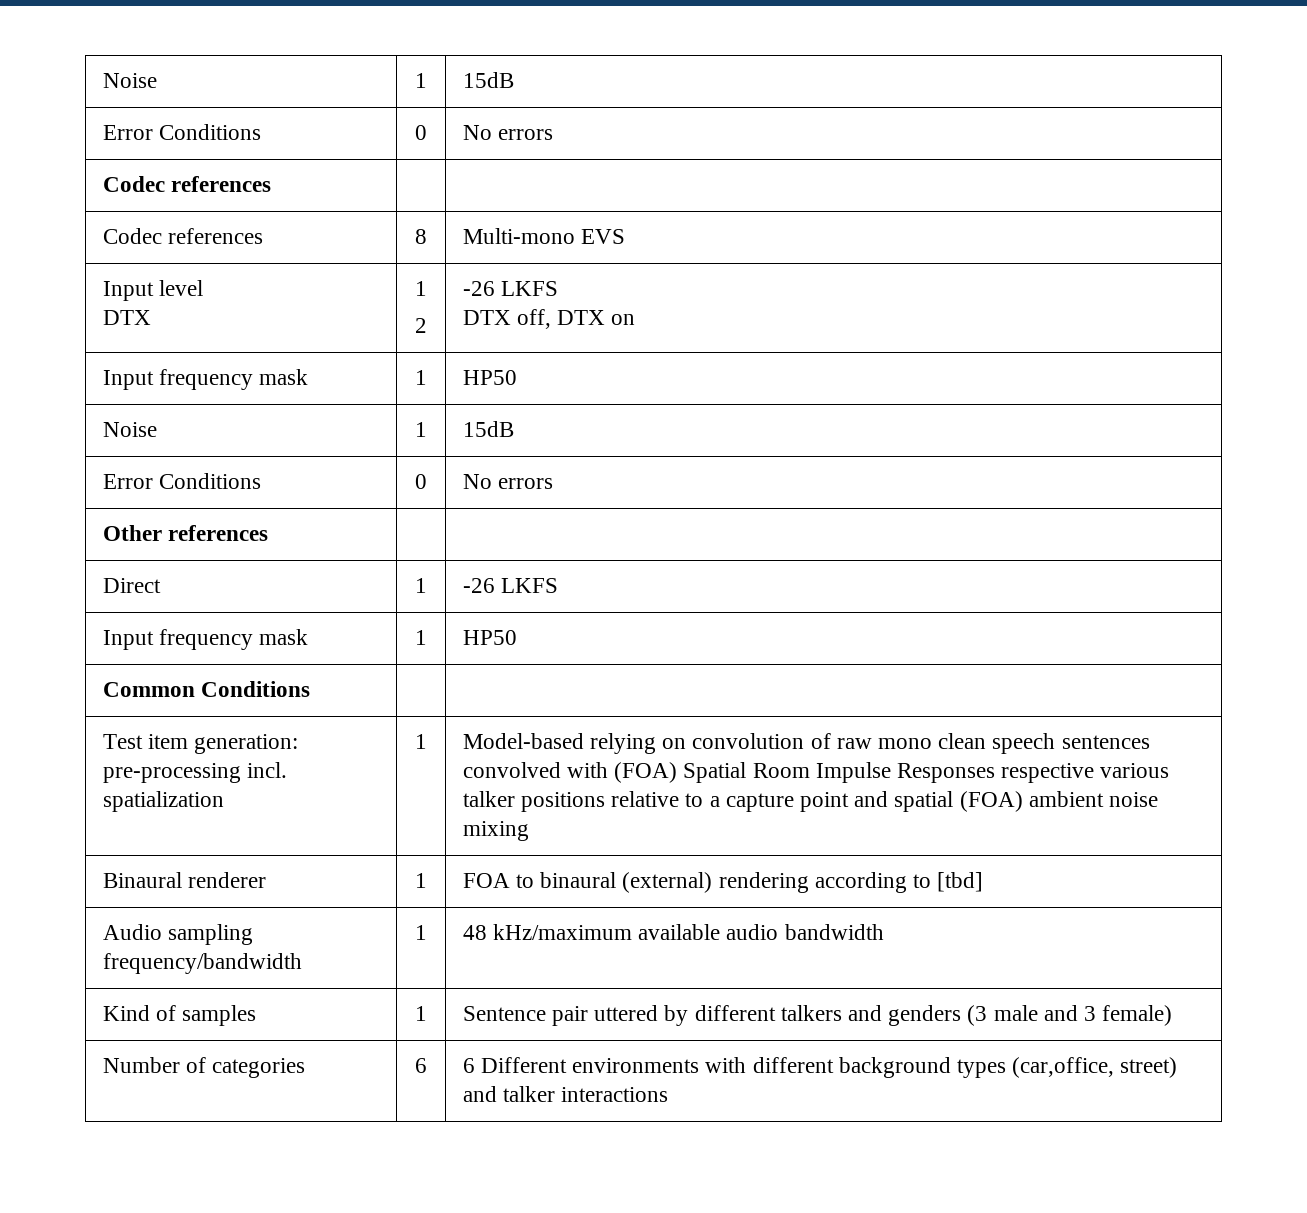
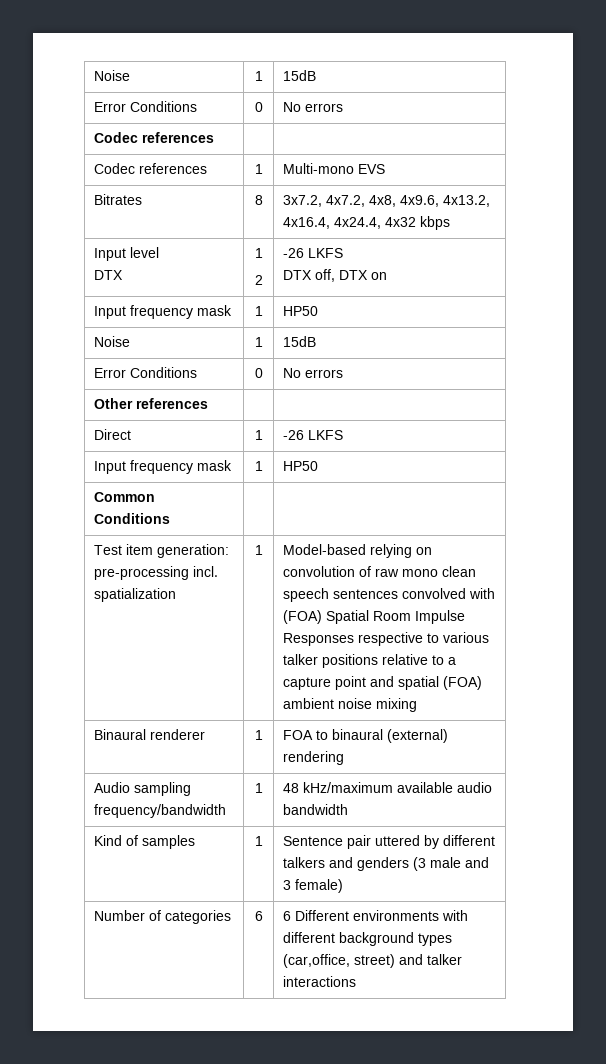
- Codec references | 8 | Multi-mono EVS
+ Codec references | 1 | Multi-mono EVS
+ Bitrates | 8 | 3x7.2, 4x7.2, 4x8, 4x9.6, 4x13.2, 4x16.4, 4x24.4, 4x32 kbps
- Test item generation: pre-processing incl. spatialization | 1 | Model-based relying on convolution of raw mono clean speech sentences convolved with (FOA) Spatial Room Impulse Responses respective various talker positions relative to a capture point and spatial (FOA) ambient noise mixing
+ Test item generation: pre-processing incl. spatialization | 1 | Model-based relying on convolution of raw mono clean speech sentences convolved with (FOA) Spatial Room Impulse Responses respective to various talker positions relative to a capture point and spatial (FOA) ambient noise mixing
- Binaural renderer | 1 | FOA to binaural (external) rendering according to [tbd]
+ Binaural renderer | 1 | FOA to binaural (external) rendering

